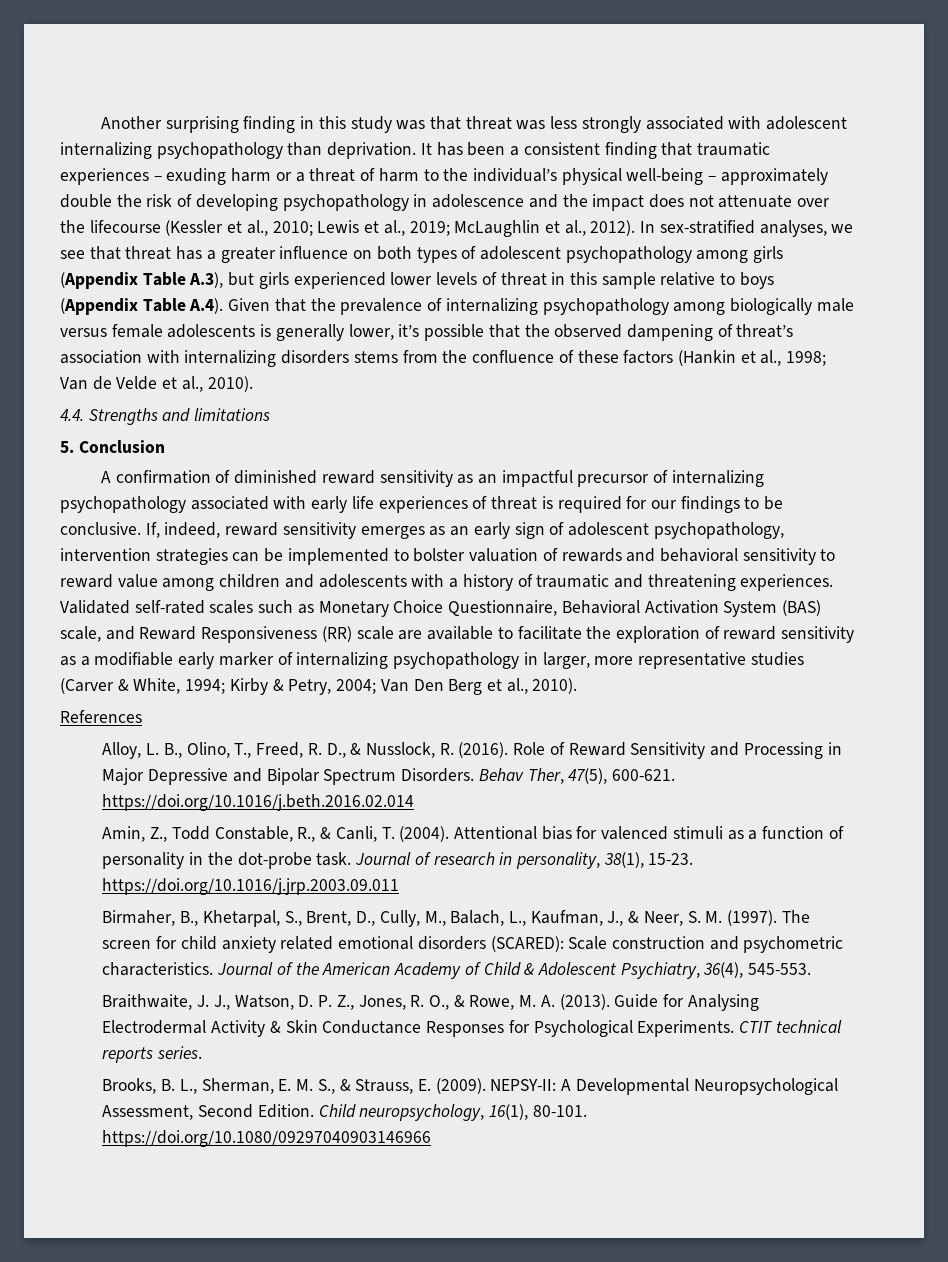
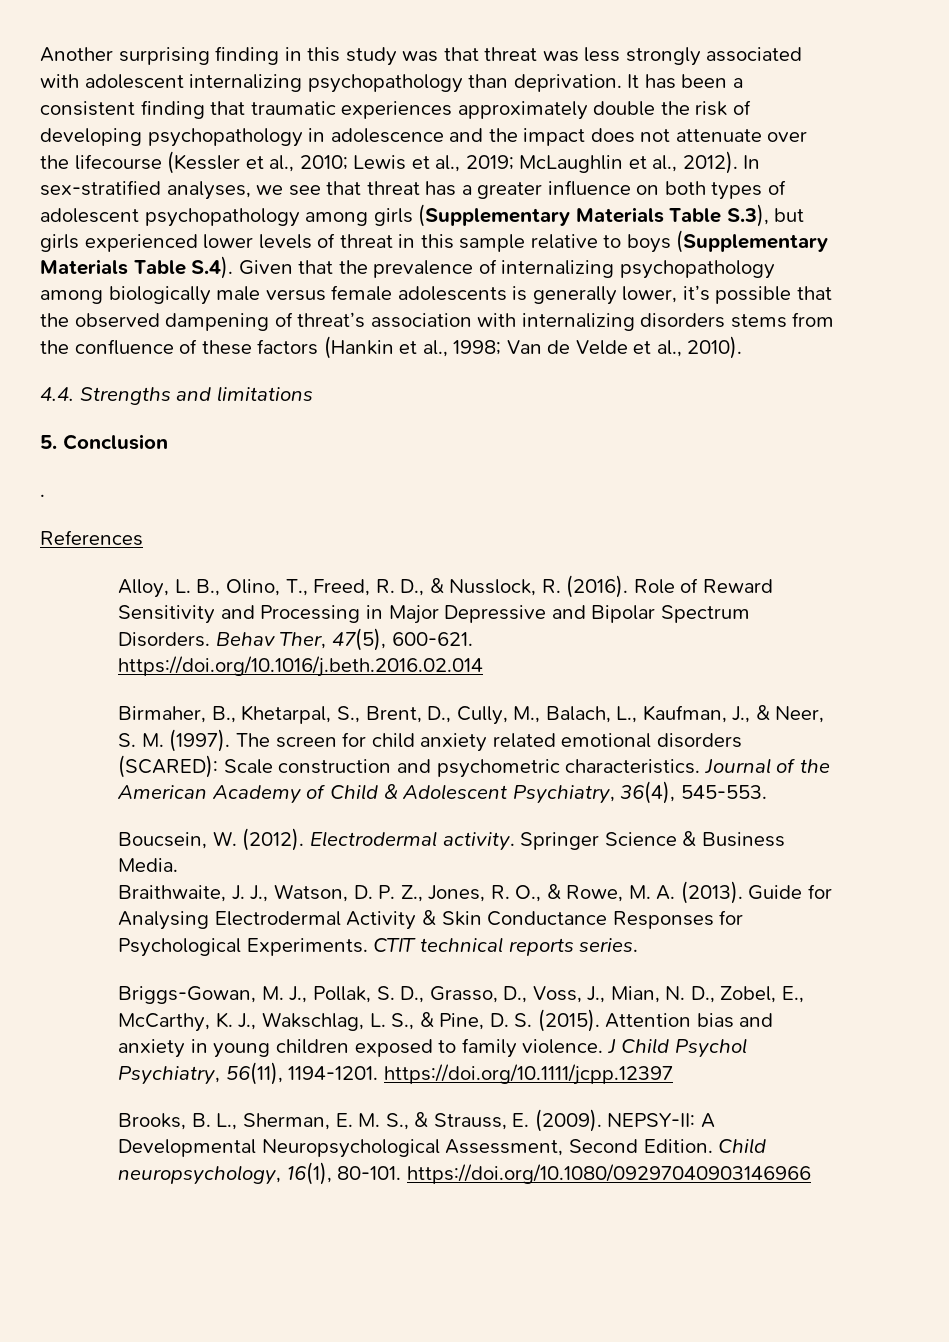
- It has been a consistent finding that traumatic experiences – exuding harm or a threat of harm to the individual’s physical well-being – approximately double the risk of developing psychopathology in adolescence and the impact does not attenuate over the lifecourse (Kessler et al., 2010; Lewis et al., 2019; McLaughlin et al., 2012).
+ It has been a consistent finding that traumatic experiences approximately double the risk of developing psychopathology in adolescence and the impact does not attenuate over the lifecourse (Kessler et al., 2010; Lewis et al., 2019; McLaughlin et al., 2012).
- In sex-stratified analyses, we see that threat has a greater influence on both types of adolescent psychopathology among girls (Appendix Table A.3), but girls experienced lower levels of threat in this sample relative to boys (Appendix Table A.4). Given that the prevalence of internalizing psychopathology among biologically male versus female adolescents is generally lower, it’s possible that the observed dampening of threat’s association with internalizing disorders stems from the confluence of these factors (Hankin et al., 1998;
+ In sex-stratified analyses, we see that threat has a greater influence on both types of adolescent psychopathology among girls (Supplementary Materials Table S.3), but girls experienced lower levels of threat in this sample relative to boys (Supplementary Materials Table S.4). Given that the prevalence of internalizing psychopathology among biologically male versus female adolescents is generally lower, it’s possible that the observed dampening of threat’s association with internalizing disorders stems from the confluence of these factors (Hankin et al., 1998;
- A confirmation of diminished reward sensitivity as an impactful precursor of internalizing psychopathology associated with early life experiences of threat is required for our findings to be conclusive. If, indeed, reward sensitivity emerges as an early sign of adolescent psychopathology, intervention strategies can be implemented to bolster valuation of rewards and behavioral sensitivity to reward value among children and adolescents with a history of traumatic and threatening experiences. Validated self-rated scales such as Monetary Choice Questionnaire, Behavioral Activation System (BAS) scale, and Reward Responsiveness (RR) scale are available to facilitate the exploration of reward sensitivity as a modifiable early marker of internalizing psychopathology in larger, more representative studies (Carver & White, 1994; Kirby & Petry, 2004; Van Den Berg et al., 2010).
+ .
- Amin, Z., Todd Constable, R., & Canli, T. (2004). Attentional bias for valenced stimuli as a function of personality in the dot-probe task. Journal of research in personality, 38(1), 15-23. https://doi.org/10.1016/j.jrp.2003.09.011
+ Boucsein, W. (2012). Electrodermal activity. Springer Science & Business Media.
+ Briggs-Gowan, M. J., Pollak, S. D., Grasso, D., Voss, J., Mian, N. D., Zobel, E., McCarthy, K. J., Wakschlag, L. S., & Pine, D. S. (2015). Attention bias and anxiety in young children exposed to family violence. J Child Psychol Psychiatry, 56(11), 1194-1201. https://doi.org/10.1111/jcpp.12397

